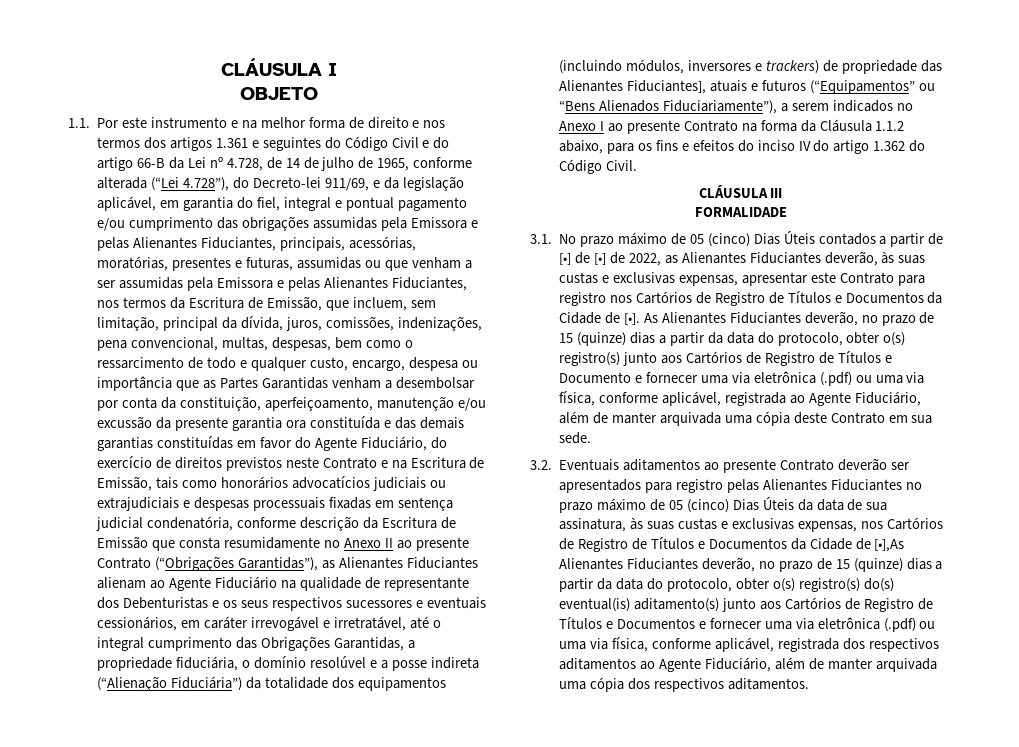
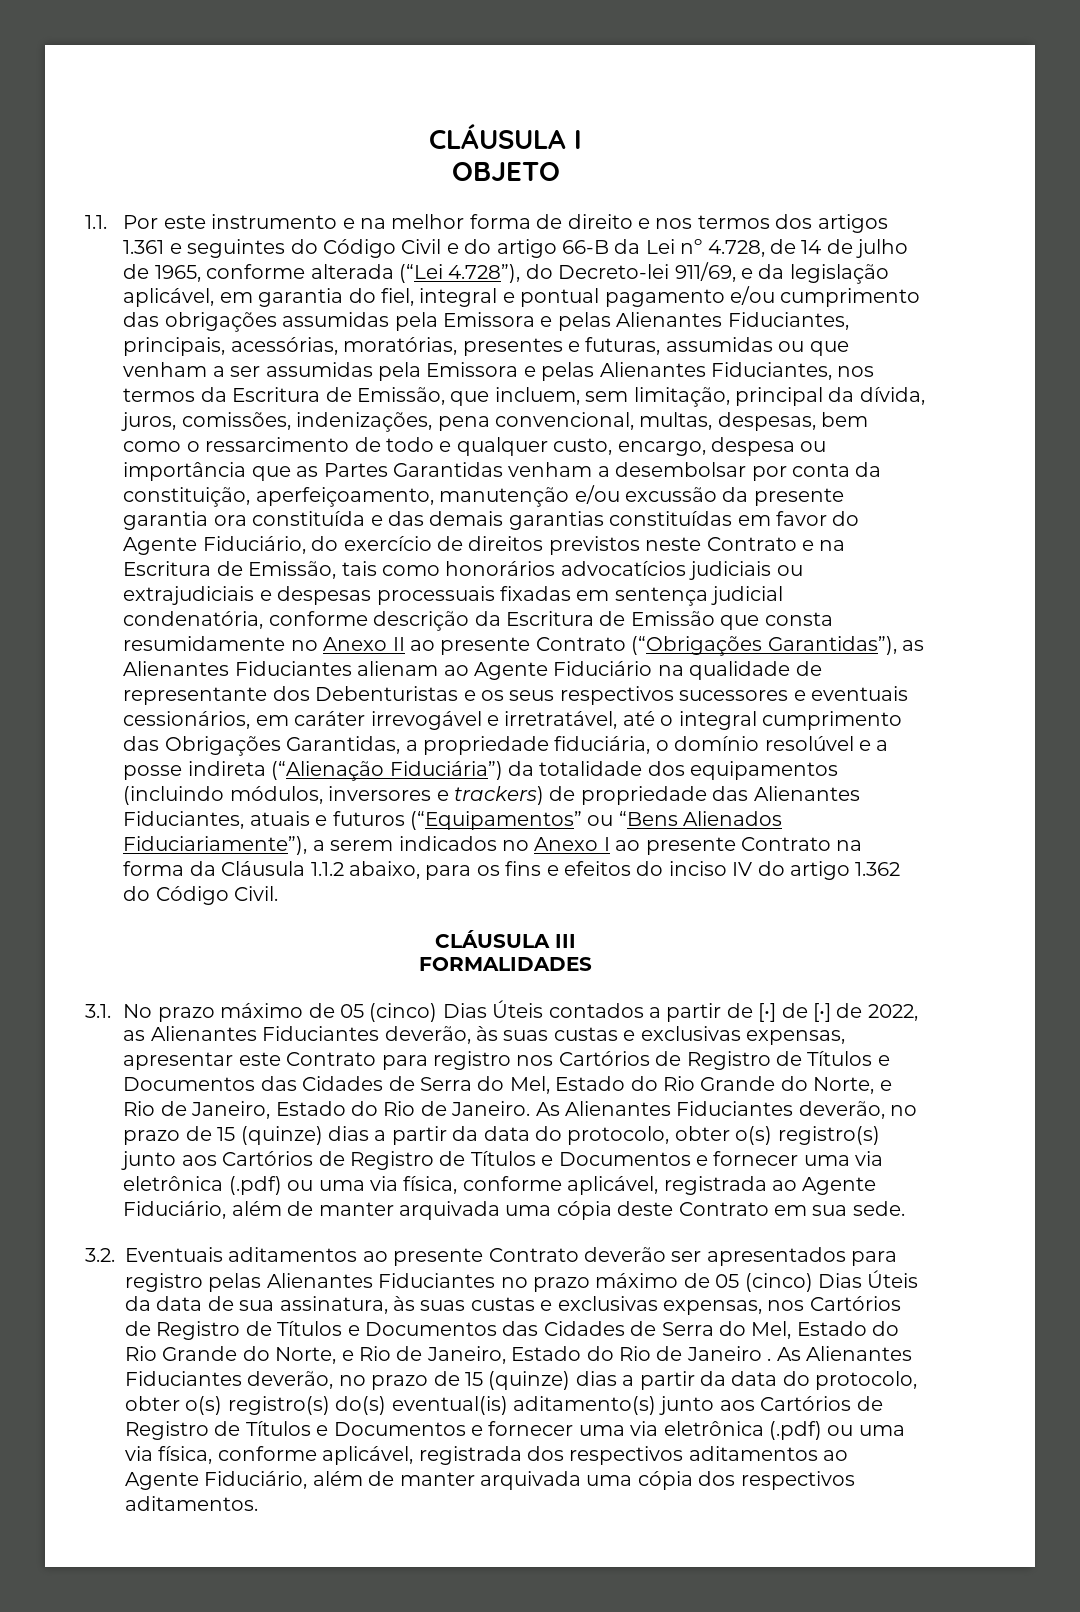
- 1.1. Por este instrumento e na melhor forma de direito e nos termos dos artigos 1.361 e seguintes do Código Civil e do artigo 66-B da Lei nº 4.728, de 14 de julho de 1965, conforme alterada (“Lei 4.728”), do Decreto-lei 911/69, e da legislação aplicável, em garantia do fiel, integral e pontual pagamento e/ou cumprimento das obrigações assumidas pela Emissora e pelas Alienantes Fiduciantes, principais, acessórias, moratórias, presentes e futuras, assumidas ou que venham a ser assumidas pela Emissora e pelas Alienantes Fiduciantes, nos termos da Escritura de Emissão, que incluem, sem limitação, principal da dívida, juros, comissões, indenizações, pena convencional, multas, despesas, bem como o ressarcimento de todo e qualquer custo, encargo, despesa ou importância que as Partes Garantidas venham a desembolsar por conta da constituição, aperfeiçoamento, manutenção e/ou excussão da presente garantia ora constituída e das demais garantias constituídas em favor do Agente Fiduciário, do exercício de direitos previstos neste Contrato e na Escritura de Emissão, tais como honorários advocatícios judiciais ou extrajudiciais e despesas processuais fixadas em sentença judicial condenatória, conforme descrição da Escritura de Emissão que consta resumidamente no Anexo II ao presente Contrato (“Obrigações Garantidas”), as Alienantes Fiduciantes alienam ao Agente Fiduciário na qualidade de representante dos Debenturistas e os seus respectivos sucessores e eventuais cessionários, em caráter irrevogável e irretratável, até o integral cumprimento das Obrigações Garantidas, a propriedade fiduciária, o domínio resolúvel e a posse indireta (“Alienação Fiduciária”) da totalidade dos equipamentos (incluindo módulos, inversores e trackers) de propriedade das Alienantes Fiduciantes], atuais e futuros (“Equipamentos” ou “Bens Alienados Fiduciariamente”), a serem indicados no Anexo I ao presente Contrato na forma da Cláusula 1.1.2 abaixo, para os fins e efeitos do inciso IV do artigo 1.362 do Código Civil.
+ 1.1. Por este instrumento e na melhor forma de direito e nos termos dos artigos 1.361 e seguintes do Código Civil e do artigo 66-B da Lei nº 4.728, de 14 de julho de 1965, conforme alterada (“Lei 4.728”), do Decreto-lei 911/69, e da legislação aplicável, em garantia do fiel, integral e pontual pagamento e/ou cumprimento das obrigações assumidas pela Emissora e pelas Alienantes Fiduciantes, principais, acessórias, moratórias, presentes e futuras, assumidas ou que venham a ser assumidas pela Emissora e pelas Alienantes Fiduciantes, nos termos da Escritura de Emissão, que incluem, sem limitação, principal da dívida, juros, comissões, indenizações, pena convencional, multas, despesas, bem como o ressarcimento de todo e qualquer custo, encargo, despesa ou importância que as Partes Garantidas venham a desembolsar por conta da constituição, aperfeiçoamento, manutenção e/ou excussão da presente garantia ora constituída e das demais garantias constituídas em favor do Agente Fiduciário, do exercício de direitos previstos neste Contrato e na Escritura de Emissão, tais como honorários advocatícios judiciais ou extrajudiciais e despesas processuais fixadas em sentença judicial condenatória, conforme descrição da Escritura de Emissão que consta resumidamente no Anexo II ao presente Contrato (“Obrigações Garantidas”), as Alienantes Fiduciantes alienam ao Agente Fiduciário na qualidade de representante dos Debenturistas e os seus respectivos sucessores e eventuais cessionários, em caráter irrevogável e irretratável, até o integral cumprimento das Obrigações Garantidas, a propriedade fiduciária, o domínio resolúvel e a posse indireta (“Alienação Fiduciária”) da totalidade dos equipamentos (incluindo módulos, inversores e trackers) de propriedade das Alienantes Fiduciantes, atuais e futuros (“Equipamentos” ou “Bens Alienados Fiduciariamente”), a serem indicados no Anexo I ao presente Contrato na forma da Cláusula 1.1.2 abaixo, para os fins e efeitos do inciso IV do artigo 1.362 do Código Civil.
- FORMALIDADE
+ FORMALIDADES
- 3.1. No prazo máximo de 05 (cinco) Dias Úteis contados a partir de [•] de [•] de 2022, as Alienantes Fiduciantes deverão, às suas custas e exclusivas expensas, apresentar este Contrato para registro nos Cartórios de Registro de Títulos e Documentos da Cidade de [•].
+ 3.1. No prazo máximo de 05 (cinco) Dias Úteis contados a partir de [•] de [•] de 2022, as Alienantes Fiduciantes deverão, às suas custas e exclusivas expensas, apresentar este Contrato para registro nos Cartórios de Registro de Títulos e Documentos das Cidades de Serra do Mel, Estado do Rio Grande do Norte, e Rio de Janeiro, Estado do Rio de Janeiro.
- As Alienantes Fiduciantes deverão, no prazo de 15 (quinze) dias a partir da data do protocolo, obter o(s) registro(s) junto aos Cartórios de Registro de Títulos e Documento e fornecer uma via eletrônica (.pdf) ou uma via física, conforme aplicável, registrada ao Agente Fiduciário, além de manter arquivada uma cópia deste Contrato em sua sede.
+ As Alienantes Fiduciantes deverão, no prazo de 15 (quinze) dias a partir da data do protocolo, obter o(s) registro(s) junto aos Cartórios de Registro de Títulos e Documentos e fornecer uma via eletrônica (.pdf) ou uma via física, conforme aplicável, registrada ao Agente Fiduciário, além de manter arquivada uma cópia deste Contrato em sua sede.
- 3.2. Eventuais aditamentos ao presente Contrato deverão ser apresentados para registro pelas Alienantes Fiduciantes no prazo máximo de 05 (cinco) Dias Úteis da data de sua assinatura, às suas custas e exclusivas expensas, nos Cartórios de Registro de Títulos e Documentos da Cidade de [•],As Alienantes Fiduciantes deverão, no prazo de 15 (quinze) dias a partir da data do protocolo, obter o(s) registro(s) do(s) eventual(is) aditamento(s) junto aos Cartórios de Registro de Títulos e Documentos e fornecer uma via eletrônica (.pdf) ou uma via física, conforme aplicável, registrada dos respectivos aditamentos ao Agente Fiduciário, além de manter arquivada uma cópia dos respectivos aditamentos.
+ 3.2. Eventuais aditamentos ao presente Contrato deverão ser apresentados para registro pelas Alienantes Fiduciantes no prazo máximo de 05 (cinco) Dias Úteis da data de sua assinatura, às suas custas e exclusivas expensas, nos Cartórios de Registro de Títulos e Documentos das Cidades de Serra do Mel, Estado do Rio Grande do Norte, e Rio de Janeiro, Estado do Rio de Janeiro . As Alienantes Fiduciantes deverão, no prazo de 15 (quinze) dias a partir da data do protocolo, obter o(s) registro(s) do(s) eventual(is) aditamento(s) junto aos Cartórios de Registro de Títulos e Documentos e fornecer uma via eletrônica (.pdf) ou uma via física, conforme aplicável, registrada dos respectivos aditamentos ao Agente Fiduciário, além de manter arquivada uma cópia dos respectivos aditamentos.

